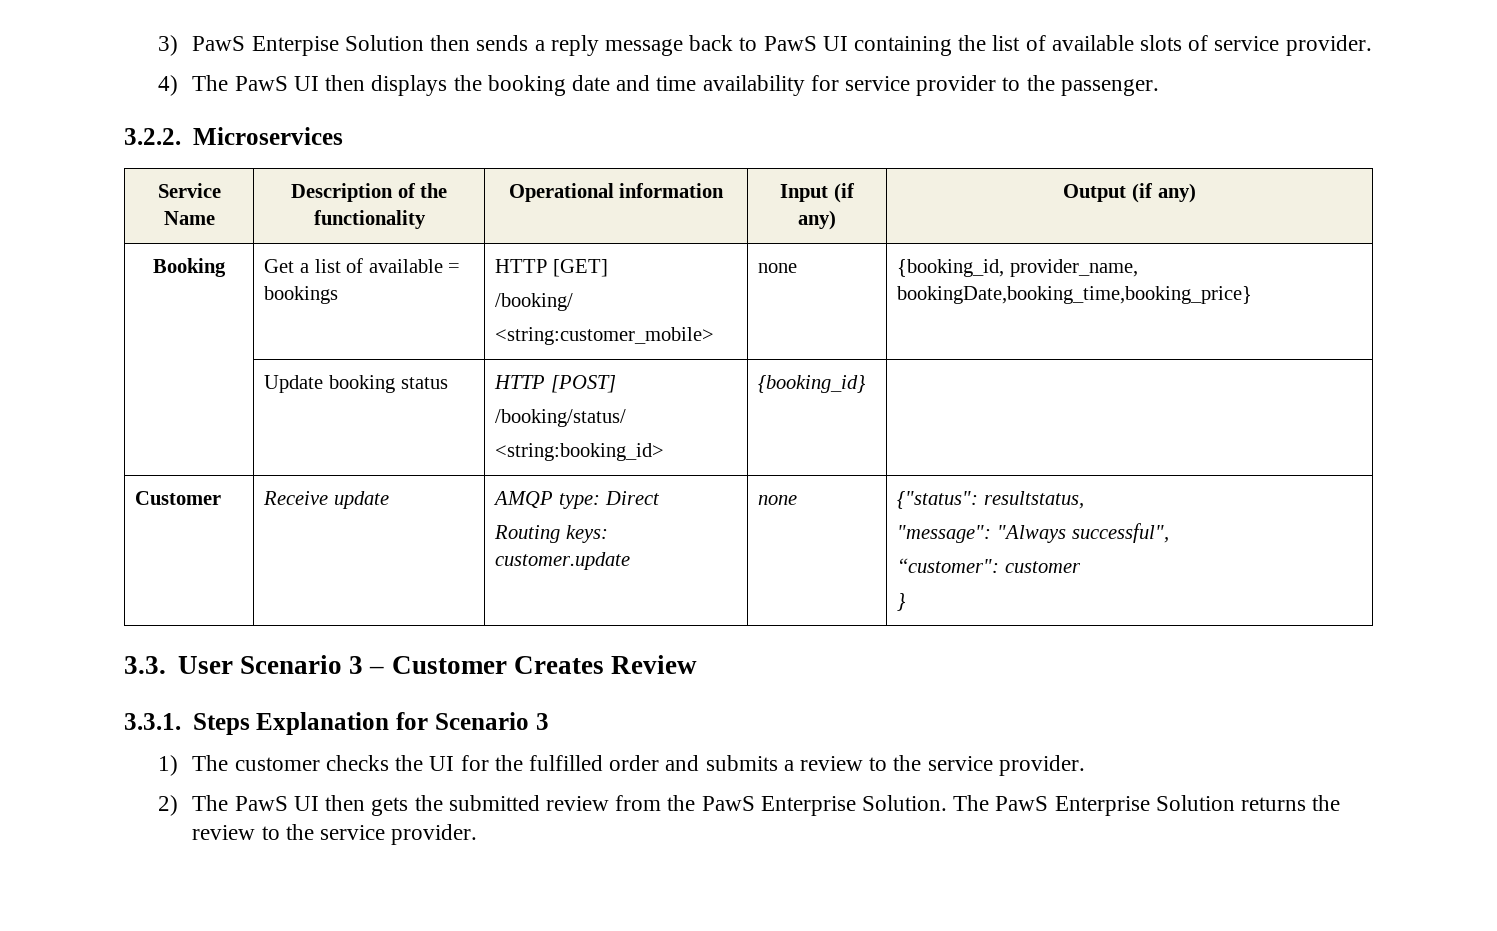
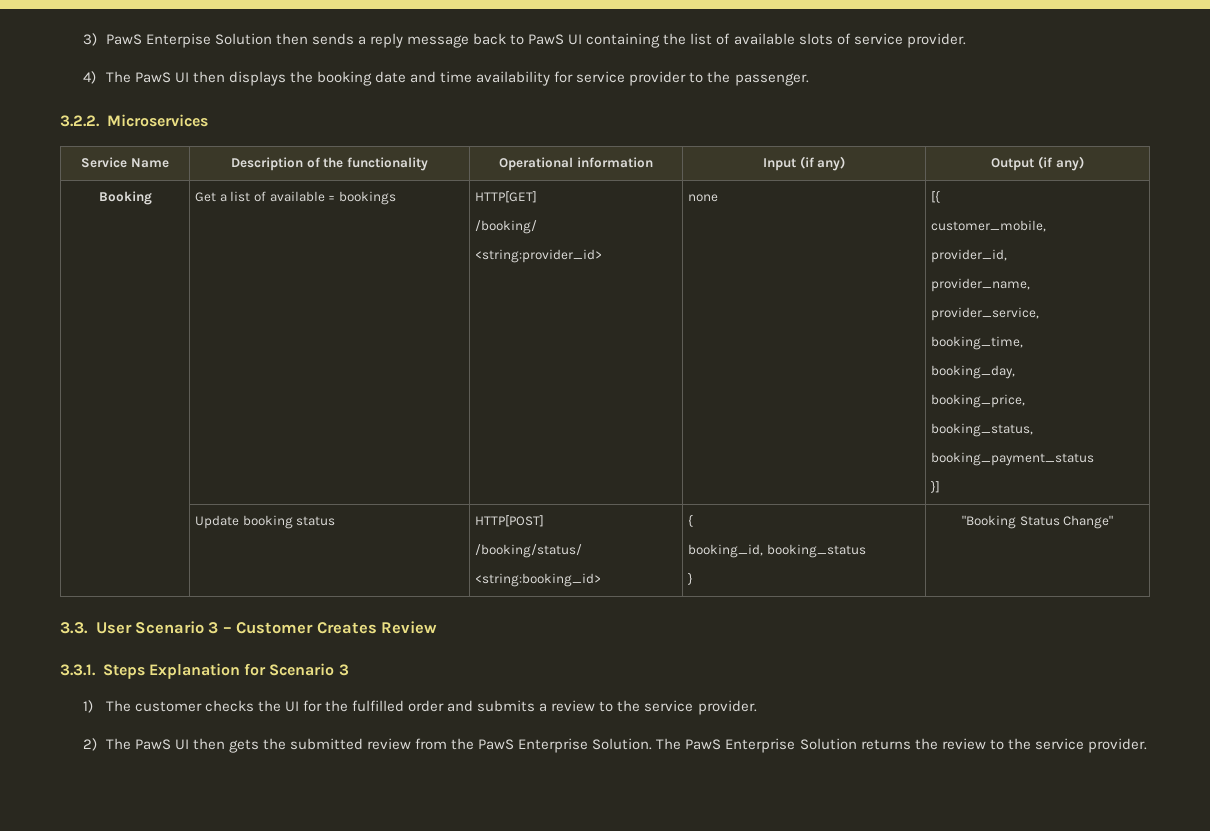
- Booking | Get a list of available = bookings | HTTP [GET]
+ Booking | Get a list of available = bookings | HTTP[GET]
  /booking/
- <string:customer_mobile> | none | {booking_id, provider_name, bookingDate,booking_time,booking_price}
+ <string:provider_id> | none | [{
+ customer_mobile,
+ provider_id,
+ provider_name,
+ provider_service,
+ booking_time,
+ booking_day,
+ booking_price,
+ booking_status,
+ booking_payment_status
+ }]
- | Update booking status | HTTP [POST]
+ | Update booking status | HTTP[POST]
  /booking/status/
- <string:booking_id> | {booking_id} |
- Customer | Receive update | AMQP type: Direct
- Routing keys: customer.update | none | {"status": resultstatus,
- "message": "Always successful",
- “customer": customer
- }
+ <string:booking_id> | {
+ booking_id, booking_status
+ } | "Booking Status Change"

